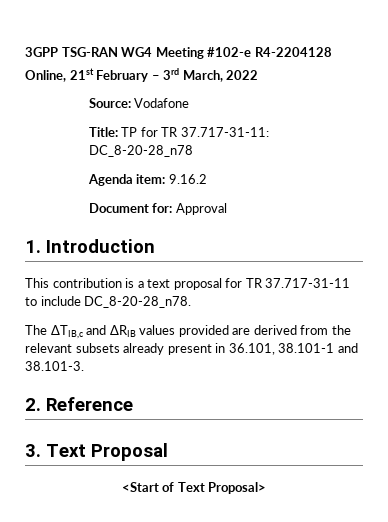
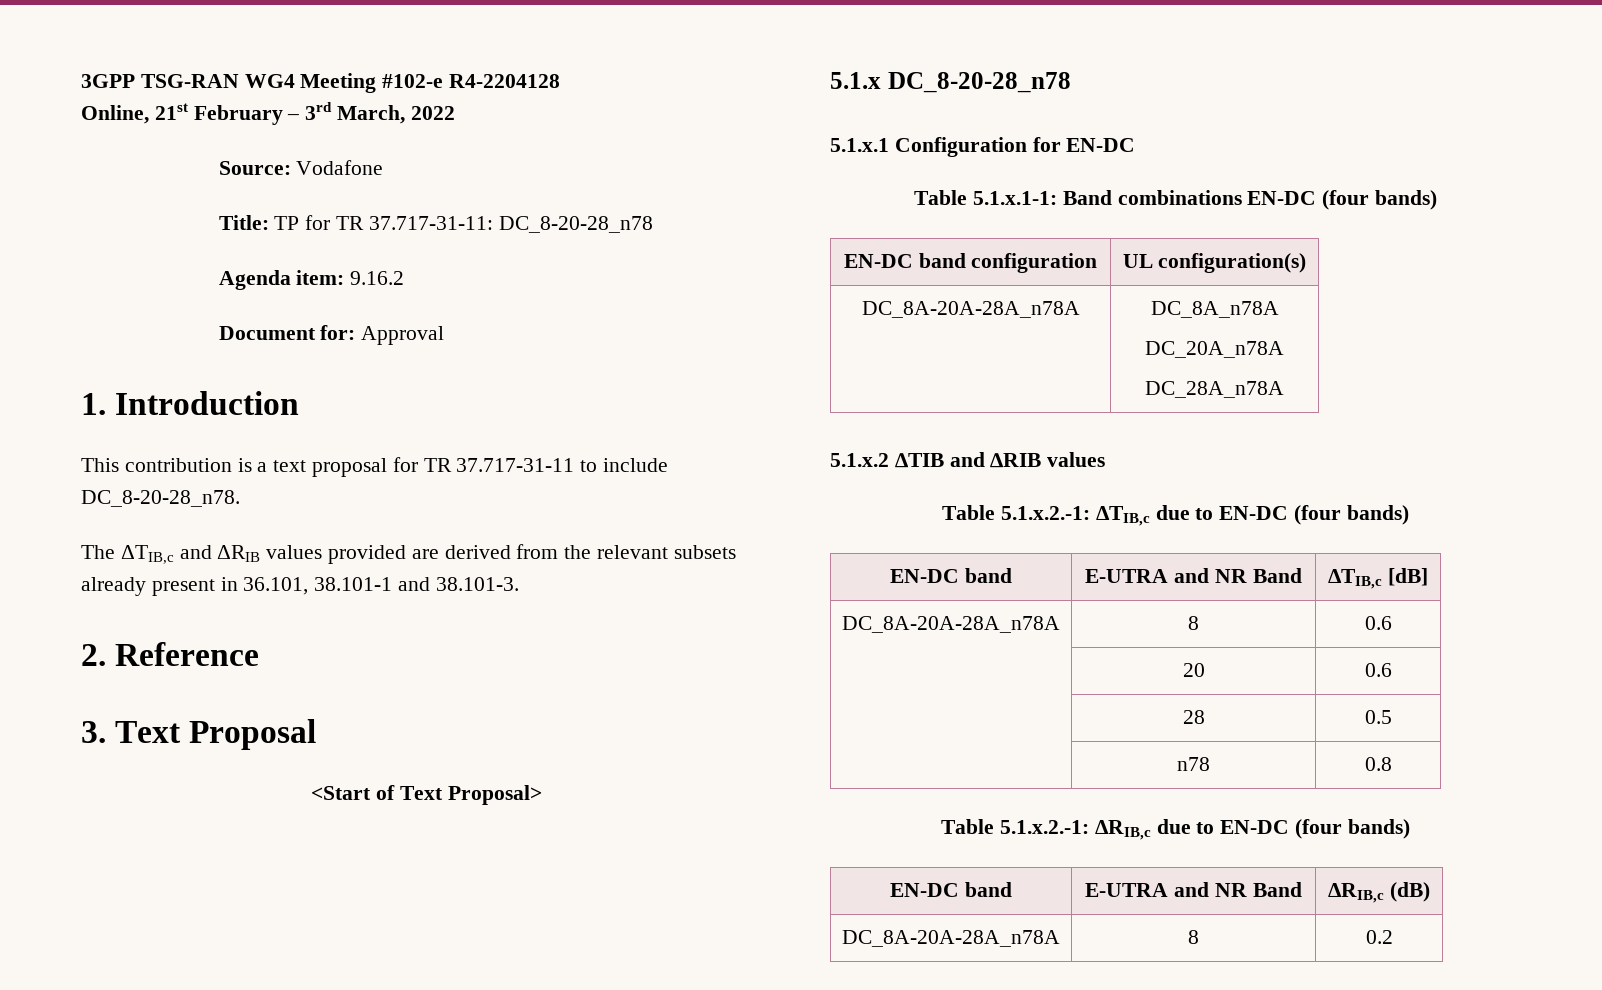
+ 5.1.x DC_8-20-28_n78
+ 5.1.x.1 Configuration for EN-DC
+ Table 5.1.x.1-1: Band combinations EN-DC (four bands)
+ EN-DC band configuration | UL configuration(s)
+ DC_8A-20A-28A_n78A | DC_8A_n78A
+ DC_20A_n78A
+ DC_28A_n78A
+ 5.1.x.2 ∆TIB and ∆RIB values
+ Table 5.1.x.2.-1: ΔTIB,c due to EN-DC (four bands)
+ EN-DC band | E-UTRA and NR Band | ΔTIB,c [dB]
+ DC_8A-20A-28A_n78A | 8 | 0.6
+ | 20 | 0.6
+ | 28 | 0.5
+ | n78 | 0.8
+ Table 5.1.x.2.-1: ΔRIB,c due to EN-DC (four bands)
+ EN-DC band | E-UTRA and NR Band | ΔRIB,c (dB)
+ DC_8A-20A-28A_n78A | 8 | 0.2

